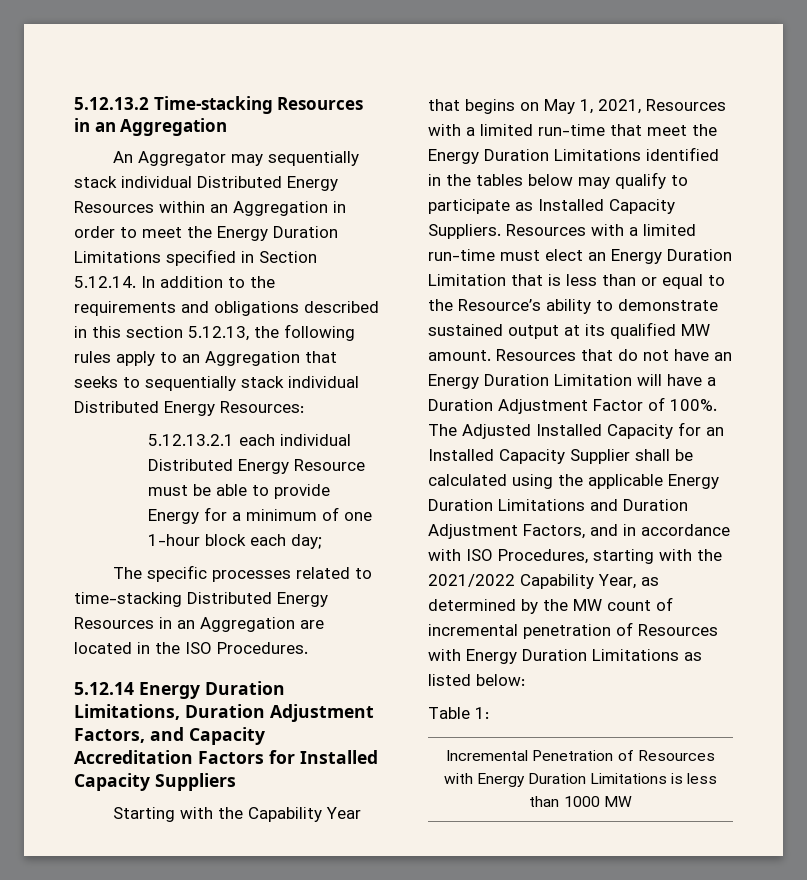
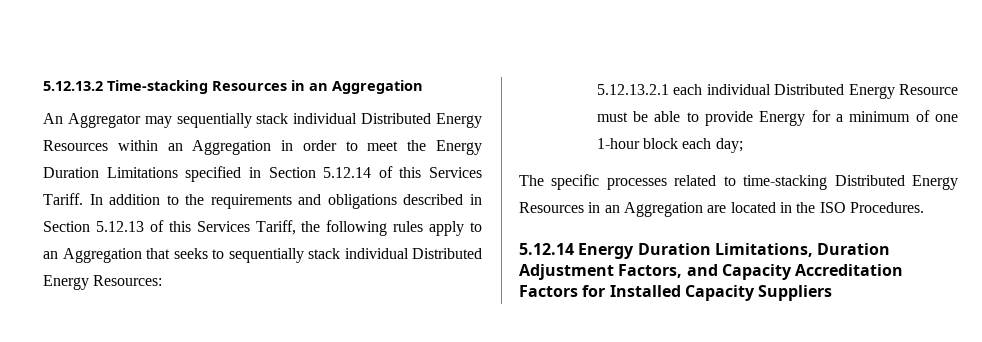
- An Aggregator may sequentially stack individual Distributed Energy Resources within an Aggregation in order to meet the Energy Duration Limitations specified in Section 5.12.14. In addition to the requirements and obligations described in this section 5.12.13, the following rules apply to an Aggregation that seeks to sequentially stack individual Distributed Energy Resources:
+ An Aggregator may sequentially stack individual Distributed Energy Resources within an Aggregation in order to meet the Energy Duration Limitations specified in Section 5.12.14 of this Services Tariff. In addition to the requirements and obligations described in Section 5.12.13 of this Services Tariff, the following rules apply to an Aggregation that seeks to sequentially stack individual Distributed Energy Resources:
- Starting with the Capability Year that begins on May 1, 2021, Resources with a limited run-time that meet the Energy Duration Limitations identified in the tables below may qualify to participate as Installed Capacity Suppliers. Resources with a limited run-time must elect an Energy Duration Limitation that is less than or equal to the Resource’s ability to demonstrate sustained output at its qualified MW amount. Resources that do not have an Energy Duration Limitation will have a Duration Adjustment Factor of 100%. The Adjusted Installed Capacity for an Installed Capacity Supplier shall be calculated using the applicable Energy Duration Limitations and Duration Adjustment Factors, and in accordance with ISO Procedures, starting with the 2021/2022 Capability Year, as determined by the MW count of incremental penetration of Resources with Energy Duration Limitations as listed below:
- Table 1:
- Incremental Penetration of Resources with Energy Duration Limitations is less than 1000 MW

